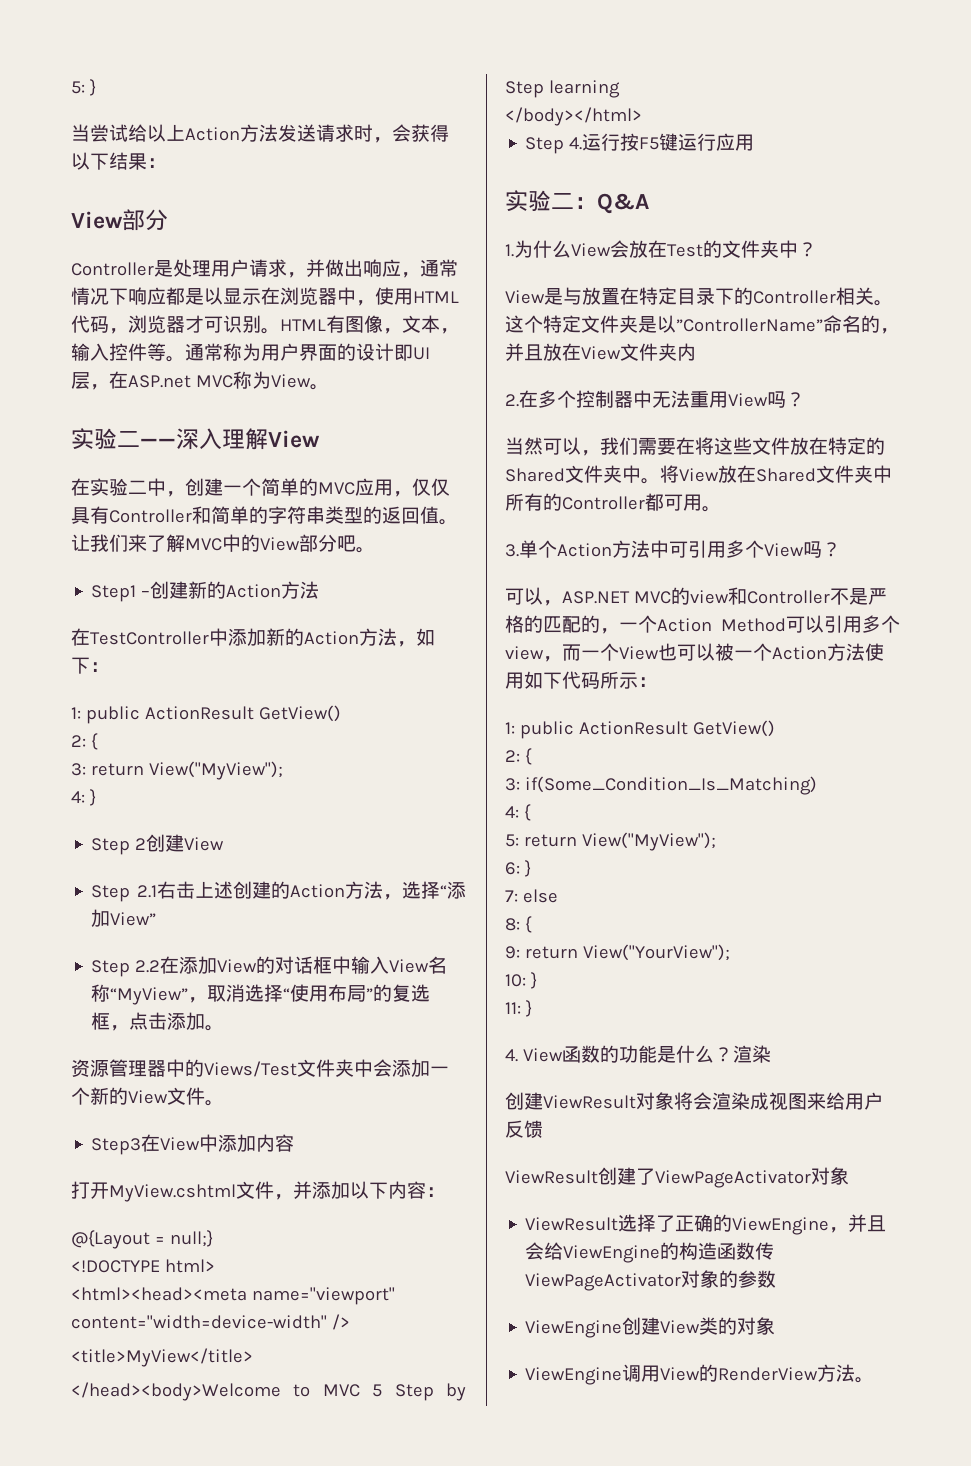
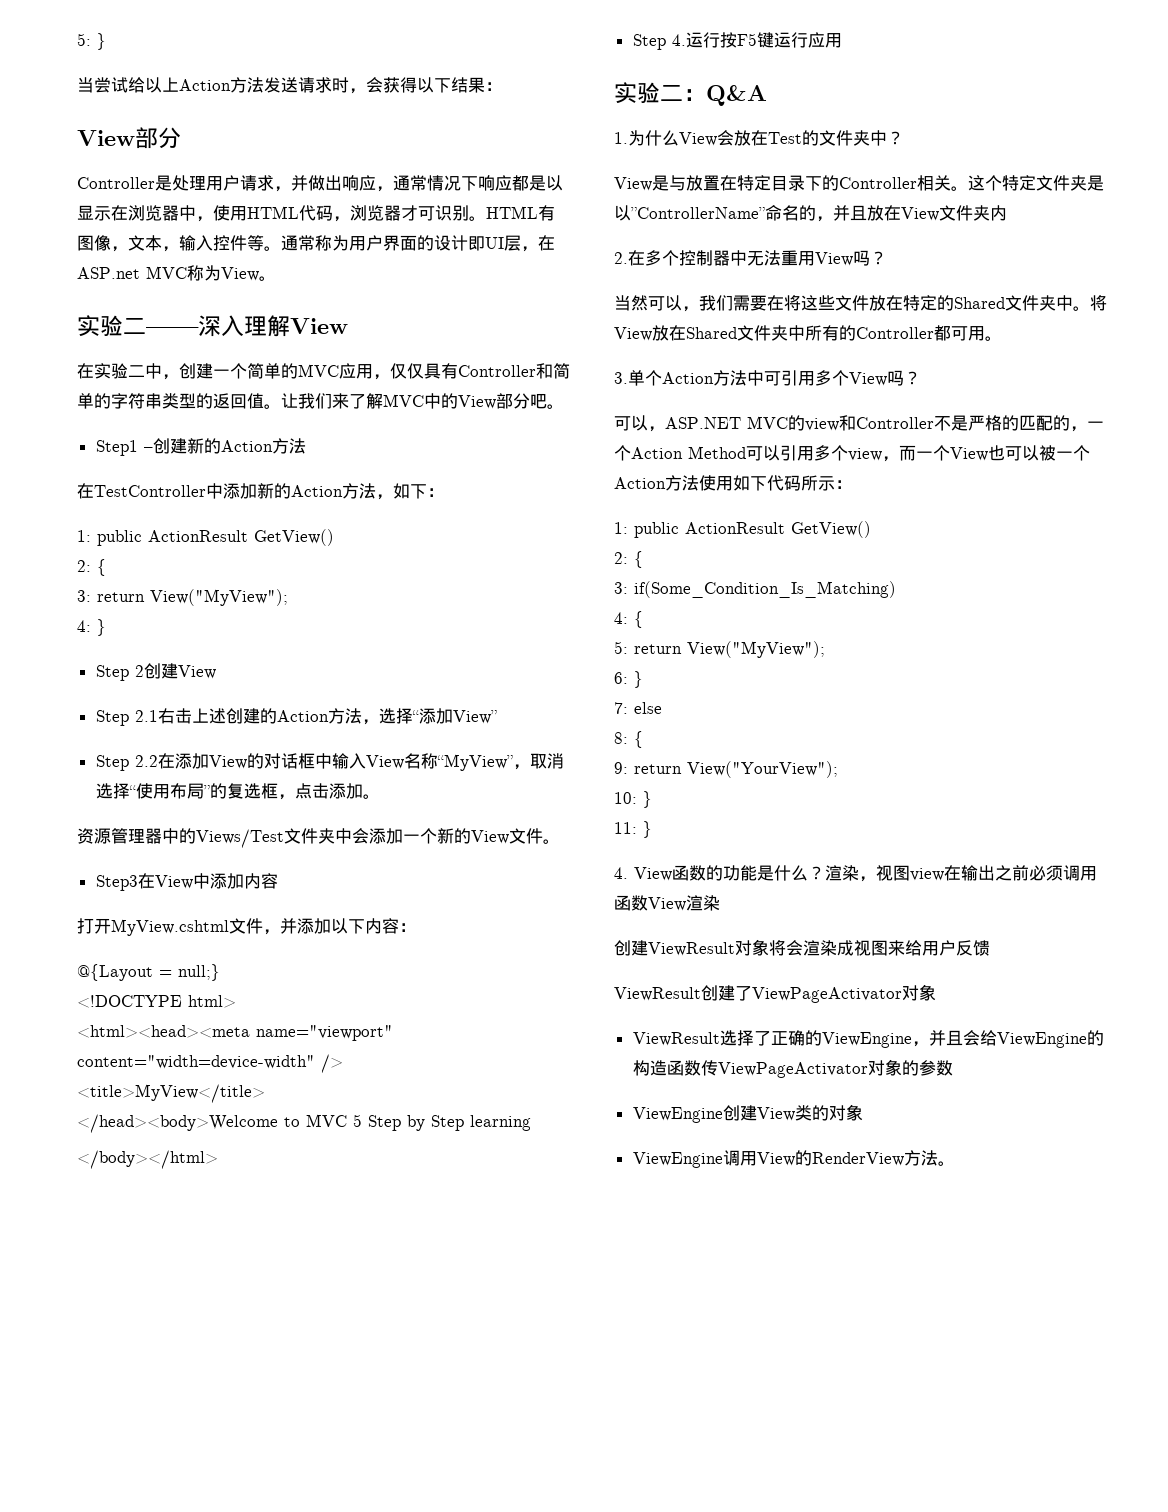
- 4. View函数的功能是什么？渲染
+ 4. View函数的功能是什么？渲染，视图view在输出之前必须调用函数View渲染

